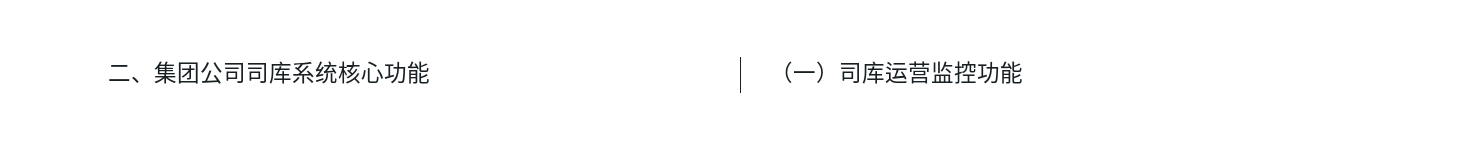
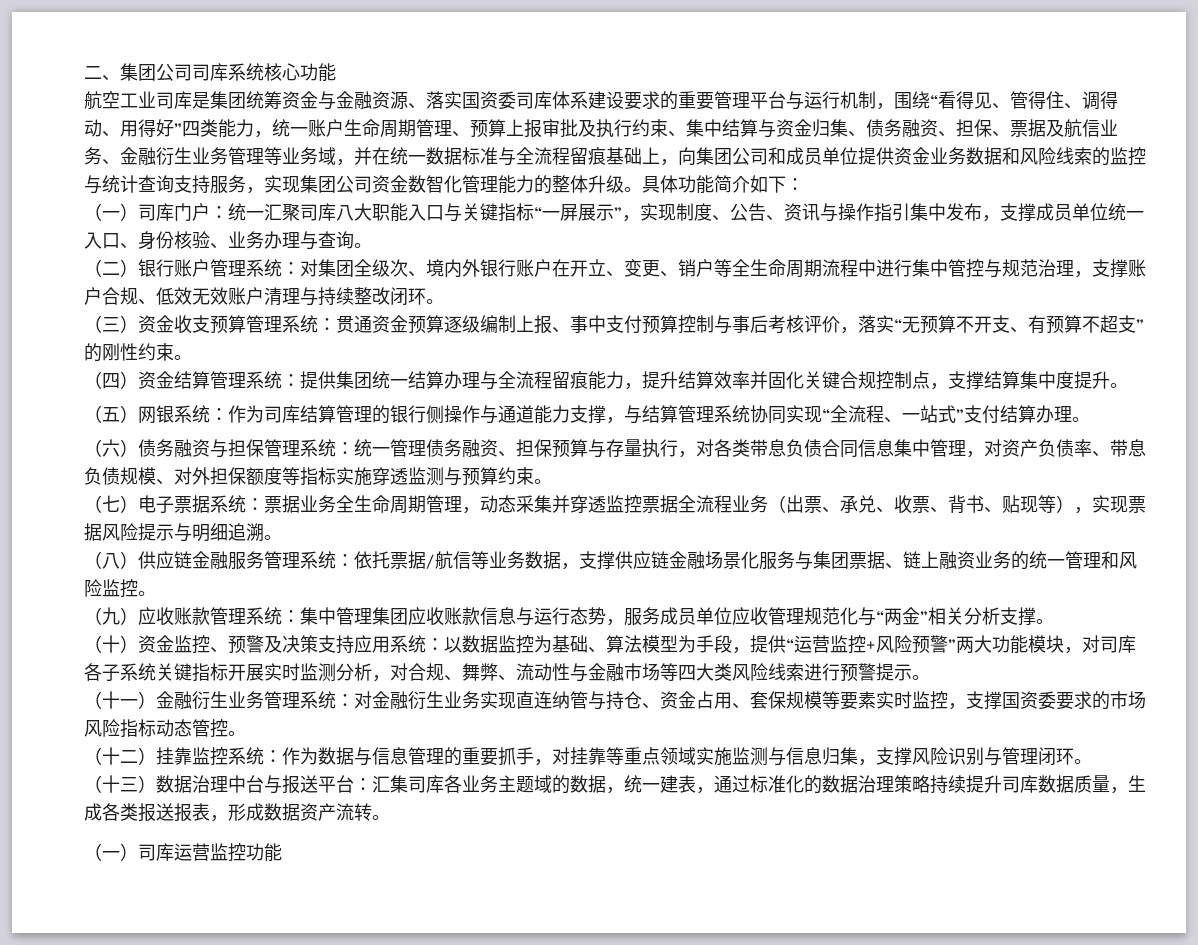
+ 航空工业司库是集团统筹资金与金融资源、落实国资委司库体系建设要求的重要管理平台与运行机制，围绕“看得见、管得住、调得动、用得好”四类能力，统一账户生命周期管理、预算上报审批及执行约束、集中结算与资金归集、债务融资、担保、票据及航信业务、金融衍生业务管理等业务域，并在统一数据标准与全流程留痕基础上，向集团公司和成员单位提供资金业务数据和风险线索的监控与统计查询支持服务，实现集团公司资金数智化管理能力的整体升级。具体功能简介如下：
+ （一）司库门户：统一汇聚司库八大职能入口与关键指标“一屏展示”，实现制度、公告、资讯与操作指引集中发布，支撑成员单位统一入口、身份核验、业务办理与查询。
+ （二）银行账户管理系统：对集团全级次、境内外银行账户在开立、变更、销户等全生命周期流程中进行集中管控与规范治理，支撑账户合规、低效无效账户清理与持续整改闭环。
+ （三）资金收支预算管理系统：贯通资金预算逐级编制上报、事中支付预算控制与事后考核评价，落实“无预算不开支、有预算不超支”的刚性约束。
+ （四）资金结算管理系统：提供集团统一结算办理与全流程留痕能力，提升结算效率并固化关键合规控制点，支撑结算集中度提升。
+ （五）网银系统：作为司库结算管理的银行侧操作与通道能力支撑，与结算管理系统协同实现“全流程、一站式”支付结算办理。
+ （六）债务融资与担保管理系统：统一管理债务融资、担保预算与存量执行，对各类带息负债合同信息集中管理，对资产负债率、带息负债规模、对外担保额度等指标实施穿透监测与预算约束。
+ （七）电子票据系统：票据业务全生命周期管理，动态采集并穿透监控票据全流程业务（出票、承兑、收票、背书、贴现等），实现票据风险提示与明细追溯。
+ （八）供应链金融服务管理系统：依托票据/航信等业务数据，支撑供应链金融场景化服务与集团票据、链上融资业务的统一管理和风险监控。
+ （九）应收账款管理系统：集中管理集团应收账款信息与运行态势，服务成员单位应收管理规范化与“两金”相关分析支撑。
+ （十）资金监控、预警及决策支持应用系统：以数据监控为基础、算法模型为手段，提供“运营监控+风险预警”两大功能模块，对司库各子系统关键指标开展实时监测分析，对合规、舞弊、流动性与金融市场等四大类风险线索进行预警提示。
+ （十一）金融衍生业务管理系统：对金融衍生业务实现直连纳管与持仓、资金占用、套保规模等要素实时监控，支撑国资委要求的市场风险指标动态管控。
+ （十二）挂靠监控系统：作为数据与信息管理的重要抓手，对挂靠等重点领域实施监测与信息归集，支撑风险识别与管理闭环。
+ （十三）数据治理中台与报送平台：汇集司库各业务主题域的数据，统一建表，通过标准化的数据治理策略持续提升司库数据质量，生成各类报送报表，形成数据资产流转。

